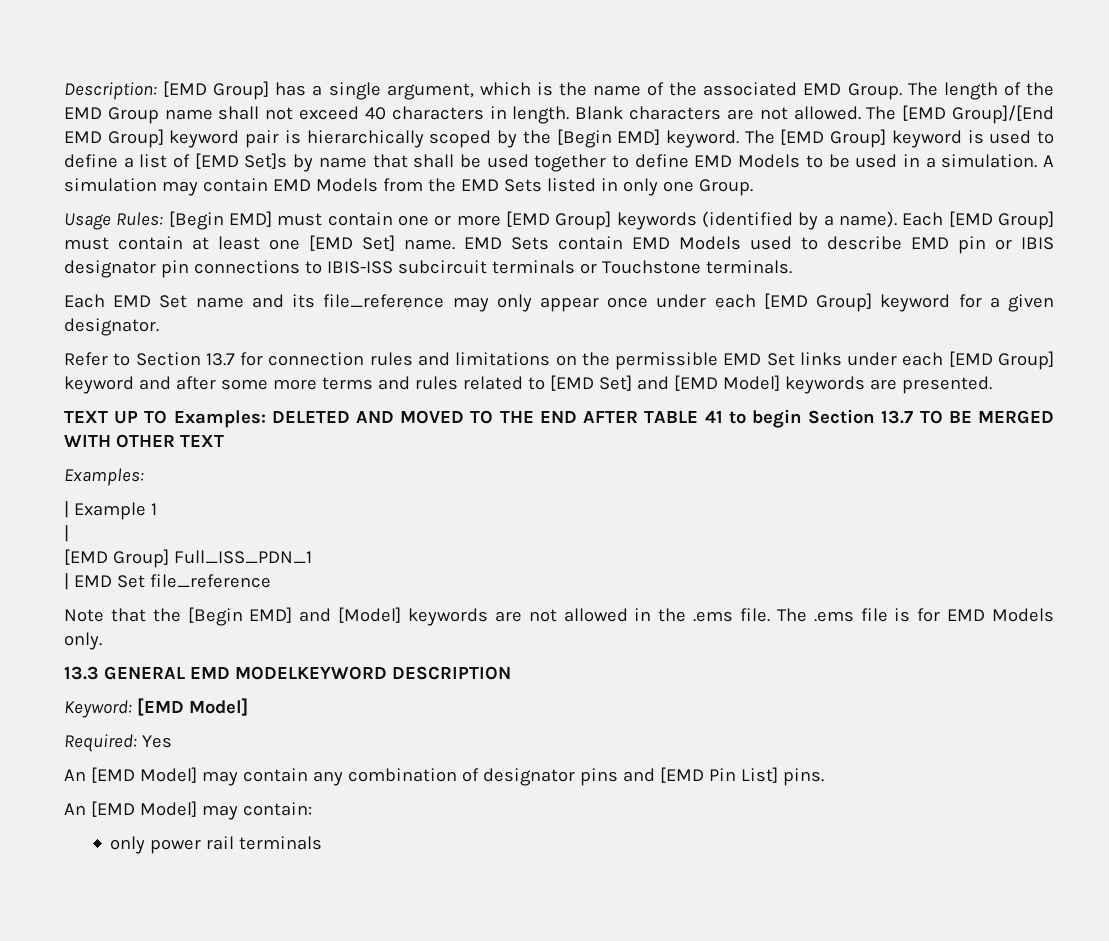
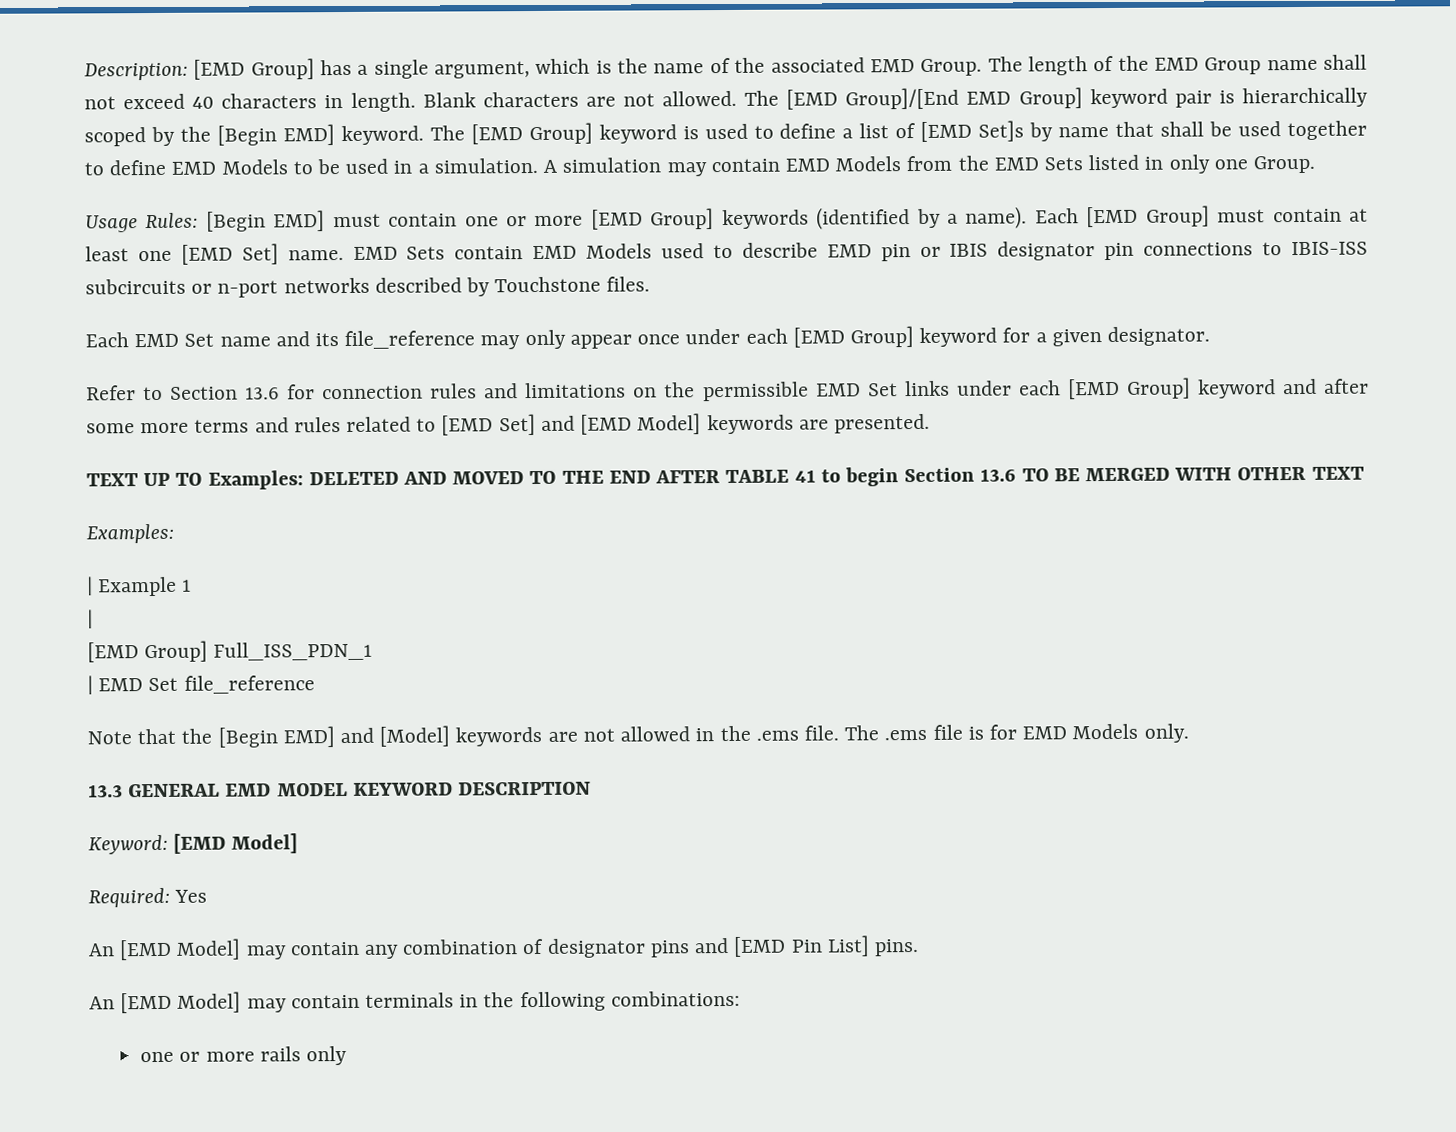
- EMD Sets contain EMD Models used to describe EMD pin or IBIS designator pin connections to IBIS-ISS subcircuit terminals or Touchstone terminals.
+ EMD Sets contain EMD Models used to describe EMD pin or IBIS designator pin connections to IBIS-ISS subcircuits or n-port networks described by Touchstone files.
- Refer to Section 13.7 for connection rules and limitations on the permissible EMD Set links under each [EMD Group] keyword and after some more terms and rules related to [EMD Set] and [EMD Model] keywords are presented.
+ Refer to Section 13.6 for connection rules and limitations on the permissible EMD Set links under each [EMD Group] keyword and after some more terms and rules related to [EMD Set] and [EMD Model] keywords are presented.
- TEXT UP TO Examples: DELETED AND MOVED TO THE END AFTER TABLE 41 to begin Section 13.7 TO BE MERGED WITH OTHER TEXT
+ TEXT UP TO Examples: DELETED AND MOVED TO THE END AFTER TABLE 41 to begin Section 13.6 TO BE MERGED WITH OTHER TEXT
- 13.3 GENERAL EMD MODELKEYWORD DESCRIPTION
+ 13.3 GENERAL EMD MODEL KEYWORD DESCRIPTION
- An [EMD Model] may contain:
- only power rail terminals
+ An [EMD Model] may contain terminals in the following combinations:
+ one or more rails only

